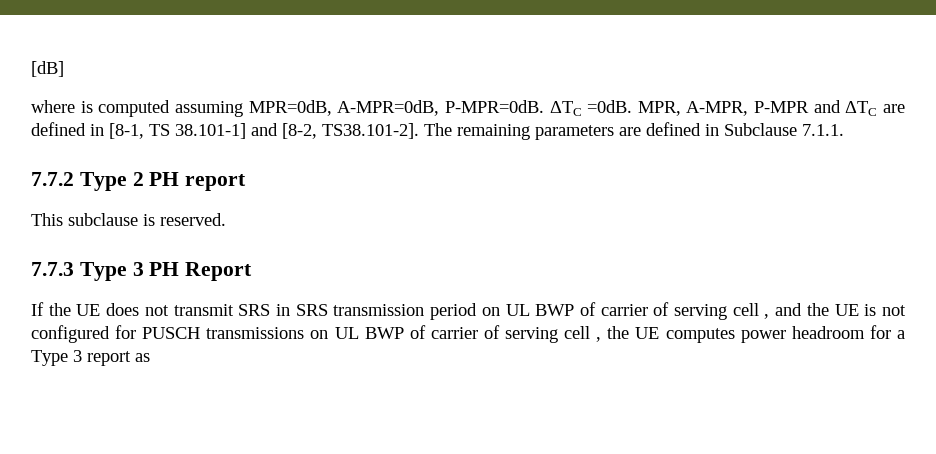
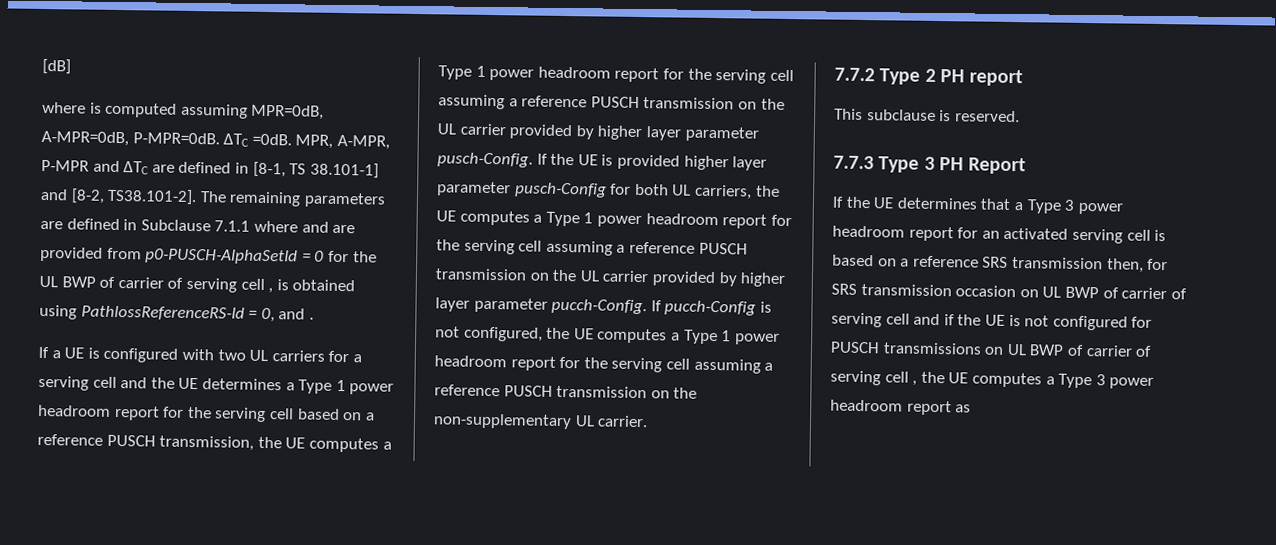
- MPR, A-MPR, P-MPR and ΔTC are defined in [8-1, TS 38.101-1] and [8-2, TS38.101-2]. The remaining parameters are defined in Subclause 7.1.1.
+ MPR, A-MPR, P-MPR and ΔTC are defined in [8-1, TS 38.101-1] and [8-2, TS38.101-2]. The remaining parameters are defined in Subclause 7.1.1 where and are provided from p0-PUSCH-AlphaSetId = 0 for the UL BWP of carrier of serving cell , is obtained using PathlossReferenceRS-Id = 0, and .
+ If a UE is configured with two UL carriers for a serving cell and the UE determines a Type 1 power headroom report for the serving cell based on a reference PUSCH transmission, the UE computes a Type 1 power headroom report for the serving cell assuming a reference PUSCH transmission on the UL carrier provided by higher layer parameter pusch-Config. If the UE is provided higher layer parameter pusch-Config for both UL carriers, the UE computes a Type 1 power headroom report for the serving cell assuming a reference PUSCH transmission on the UL carrier provided by higher layer parameter pucch-Config. If pucch-Config is not configured, the UE computes a Type 1 power headroom report for the serving cell assuming a reference PUSCH transmission on the non-supplementary UL carrier.
- If the UE does not transmit SRS in SRS transmission period on UL BWP of carrier of serving cell , and the UE is not configured for PUSCH transmissions on UL BWP of carrier of serving cell , the UE computes power headroom for a Type 3 report as
+ If the UE determines that a Type 3 power headroom report for an activated serving cell is based on a reference SRS transmission then, for SRS transmission occasion on UL BWP of carrier of serving cell and if the UE is not configured for PUSCH transmissions on UL BWP of carrier of serving cell , the UE computes a Type 3 power headroom report as

